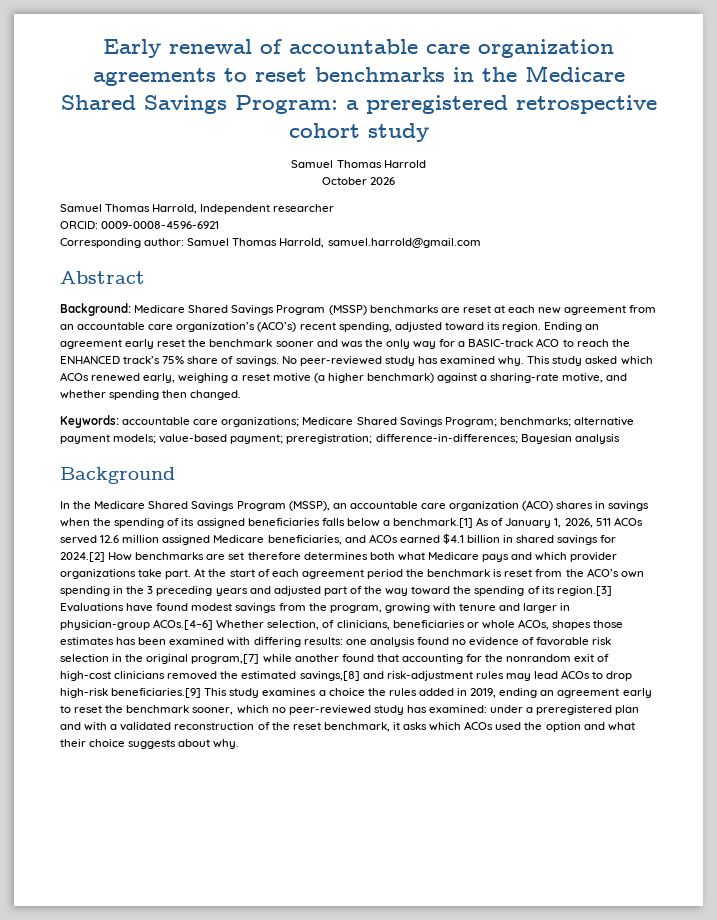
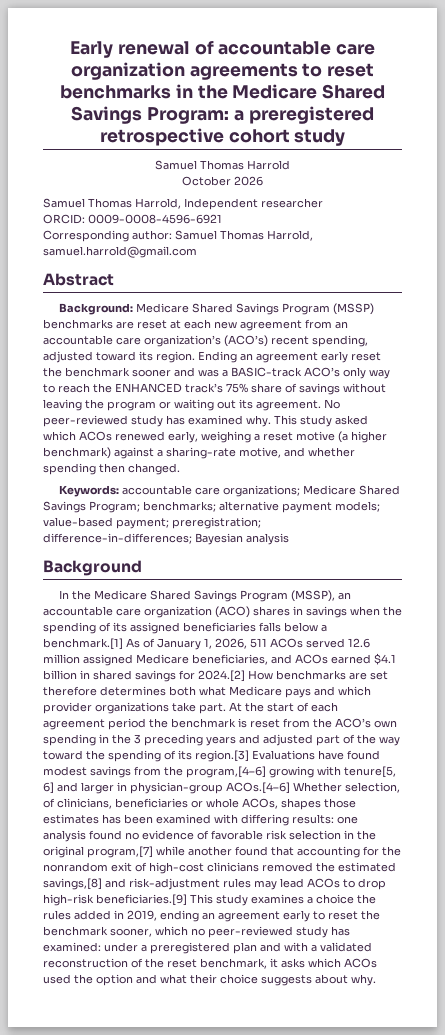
- Ending an agreement early reset the benchmark sooner and was the only way for a BASIC-track ACO to reach the ENHANCED track’s 75% share of savings.
+ Ending an agreement early reset the benchmark sooner and was a BASIC-track ACO’s only way to reach the ENHANCED track’s 75% share of savings without leaving the program or waiting out its agreement.
- At the start of each agreement period the benchmark is reset from the ACO’s own spending in the 3 preceding years and adjusted part of the way toward the spending of its region.[3] Evaluations have found modest savings from the program, growing with tenure and larger in physician-group ACOs.[4–6] Whether selection, of clinicians, beneficiaries or whole ACOs, shapes those estimates has been examined with differing results:
+ At the start of each agreement period the benchmark is reset from the ACO’s own spending in the 3 preceding years and adjusted part of the way toward the spending of its region.[3] Evaluations have found modest savings from the program,[4–6] growing with tenure[5, 6] and larger in physician-group ACOs.[4–6] Whether selection, of clinicians, beneficiaries or whole ACOs, shapes those estimates has been examined with differing results:

